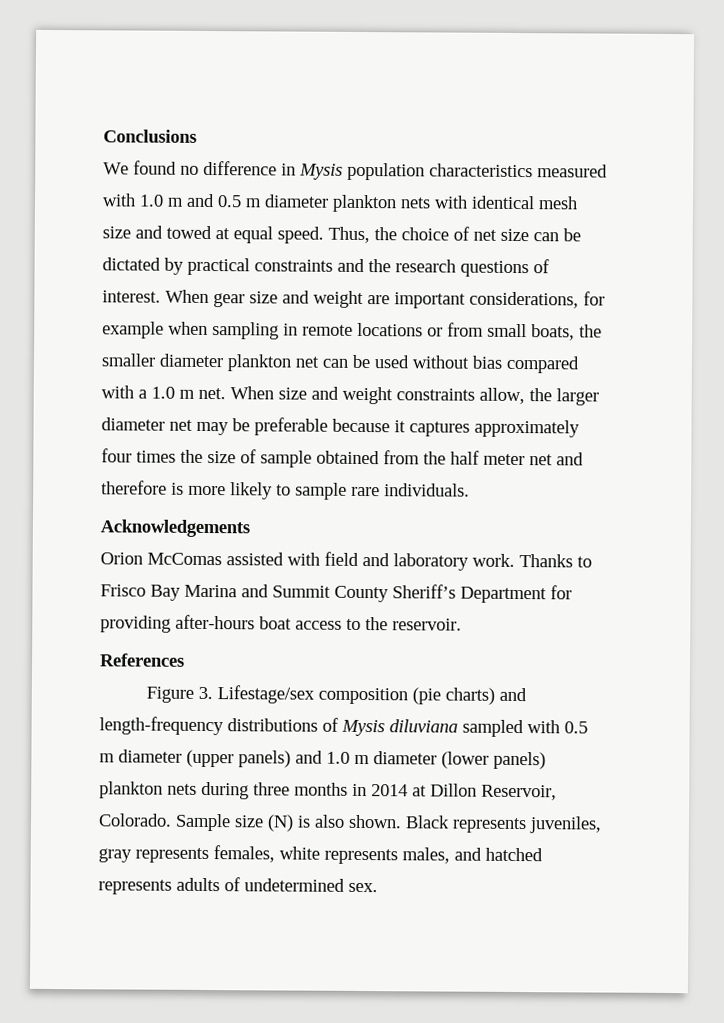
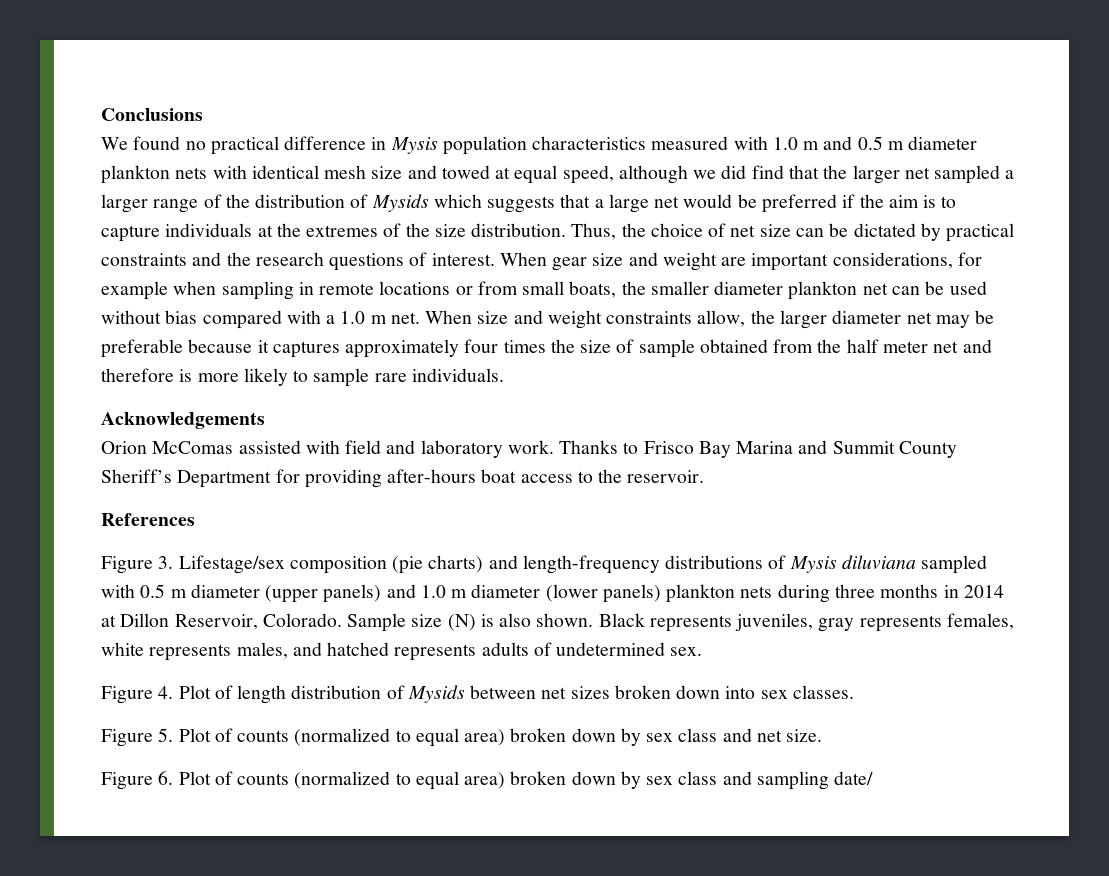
- We found no difference in Mysis population characteristics measured with 1.0 m and 0.5 m diameter plankton nets with identical mesh size and towed at equal speed.
+ We found no practical difference in Mysis population characteristics measured with 1.0 m and 0.5 m diameter plankton nets with identical mesh size and towed at equal speed, although we did find that the larger net sampled a larger range of the distribution of Mysids which suggests that a large net would be preferred if the aim is to capture individuals at the extremes of the size distribution.
+ Figure 4. Plot of length distribution of Mysids between net sizes broken down into sex classes.
+ Figure 5. Plot of counts (normalized to equal area) broken down by sex class and net size.
+ Figure 6. Plot of counts (normalized to equal area) broken down by sex class and sampling date/

